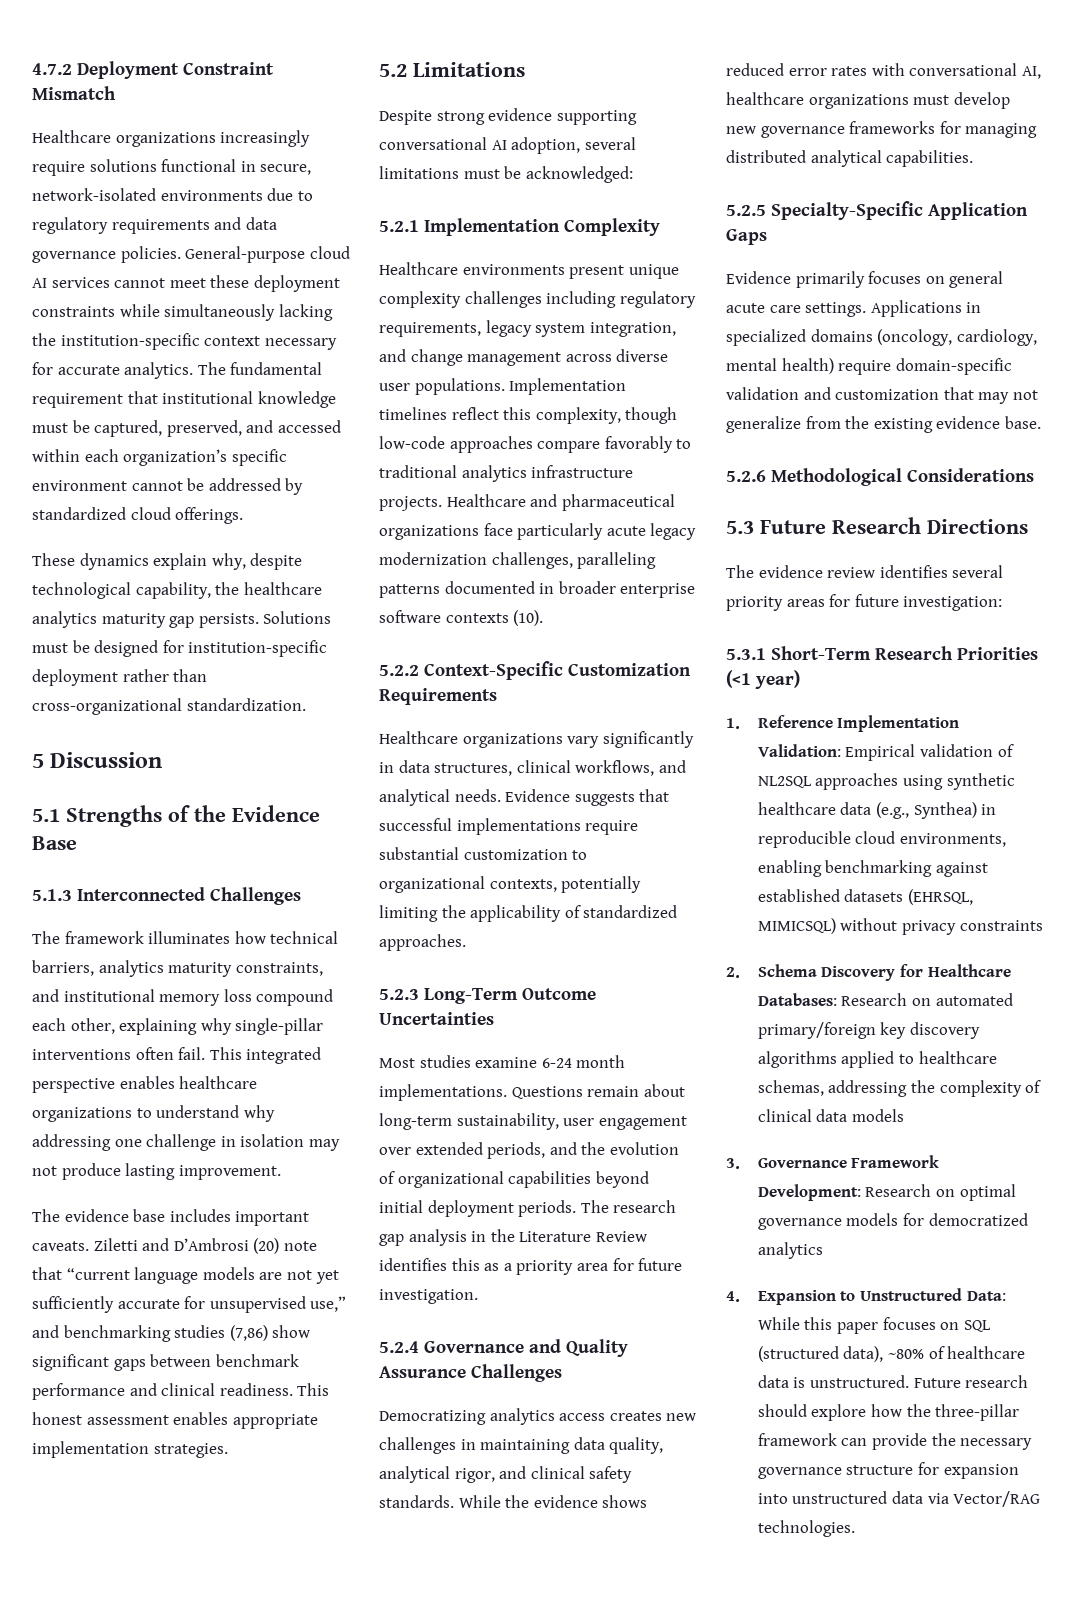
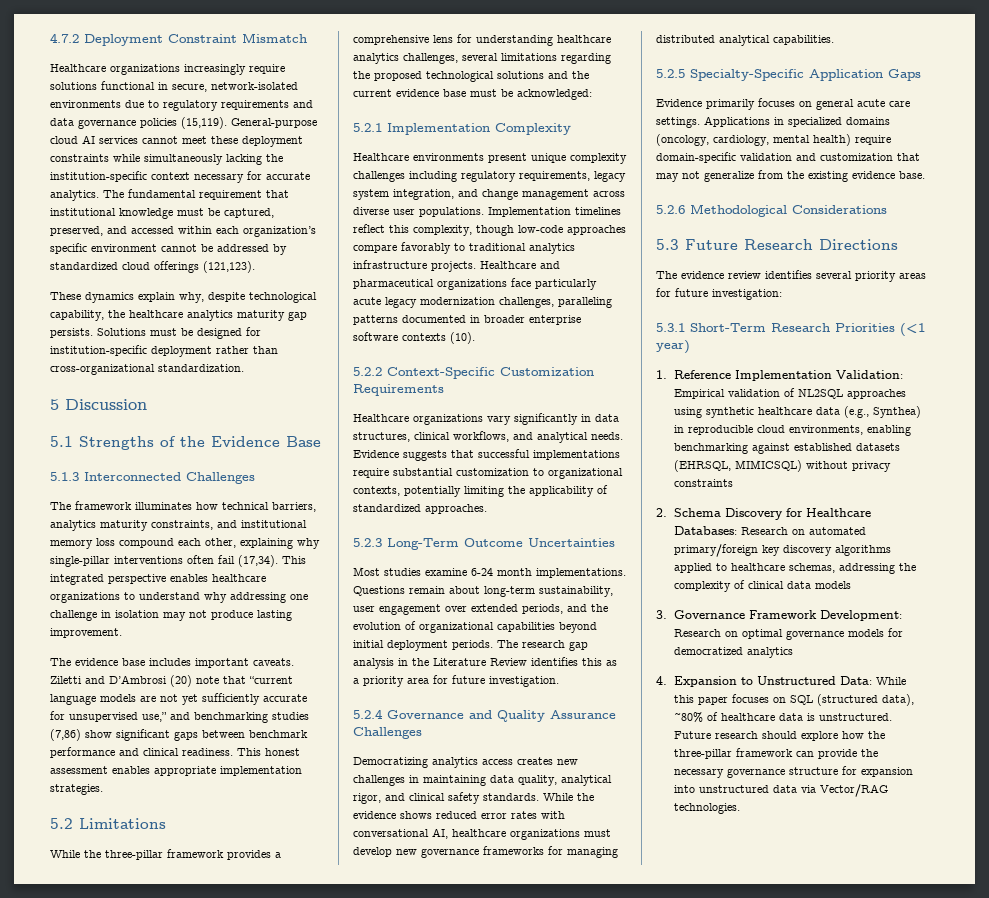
- Healthcare organizations increasingly require solutions functional in secure, network-isolated environments due to regulatory requirements and data governance policies.
+ Healthcare organizations increasingly require solutions functional in secure, network-isolated environments due to regulatory requirements and data governance policies (15,119).
- The fundamental requirement that institutional knowledge must be captured, preserved, and accessed within each organization’s specific environment cannot be addressed by standardized cloud offerings.
+ The fundamental requirement that institutional knowledge must be captured, preserved, and accessed within each organization’s specific environment cannot be addressed by standardized cloud offerings (121,123).
- The framework illuminates how technical barriers, analytics maturity constraints, and institutional memory loss compound each other, explaining why single-pillar interventions often fail.
+ The framework illuminates how technical barriers, analytics maturity constraints, and institutional memory loss compound each other, explaining why single-pillar interventions often fail (17,34).
- Despite strong evidence supporting conversational AI adoption, several limitations must be acknowledged:
+ While the three-pillar framework provides a comprehensive lens for understanding healthcare analytics challenges, several limitations regarding the proposed technological solutions and the current evidence base must be acknowledged:

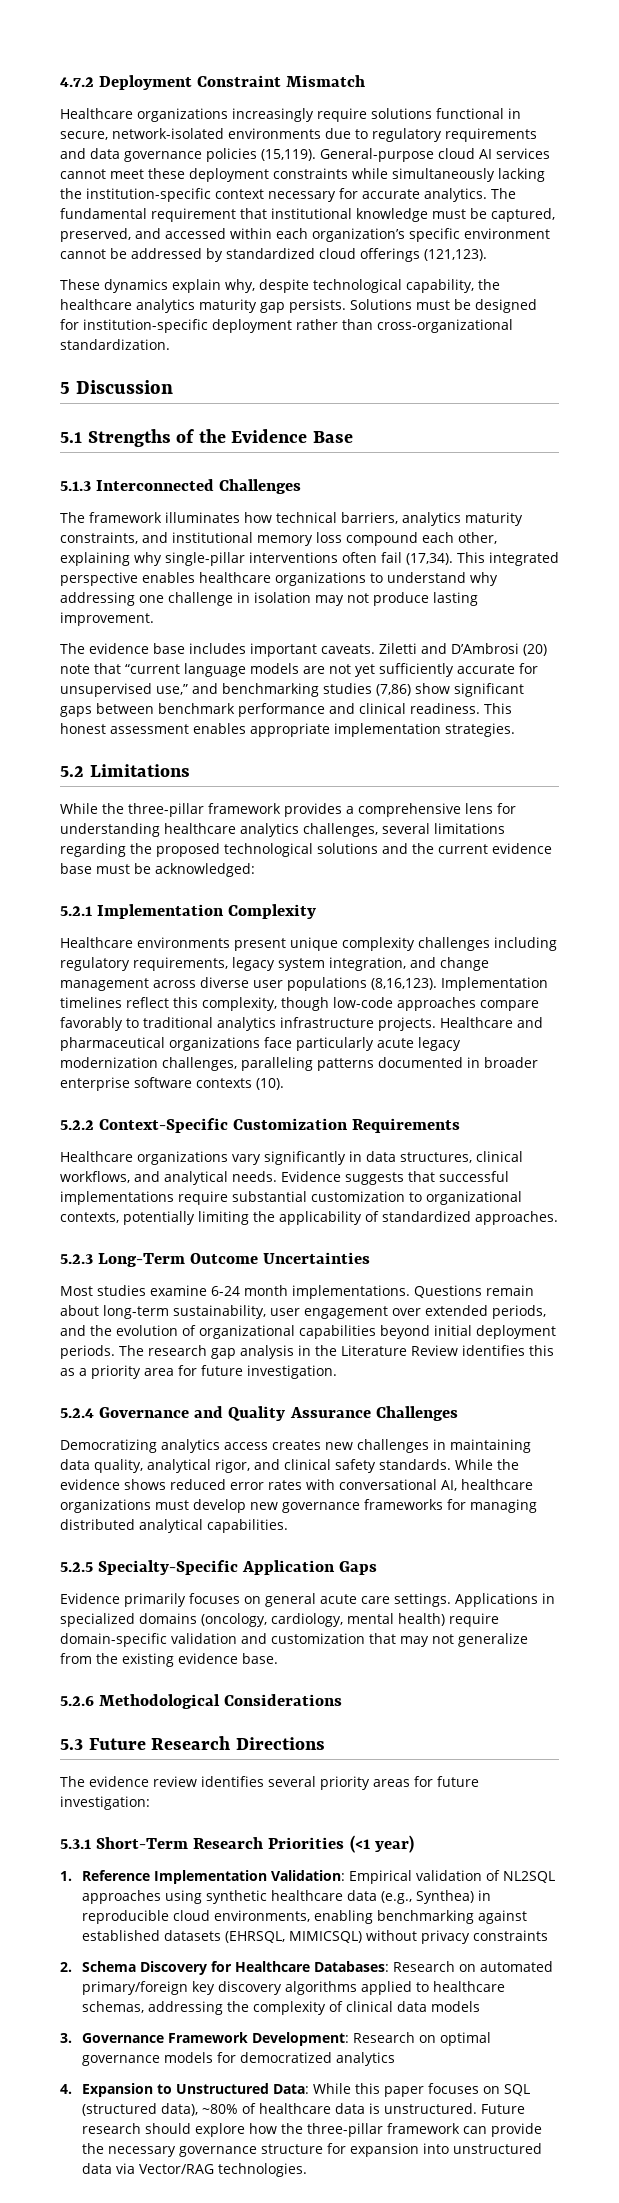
- Healthcare environments present unique complexity challenges including regulatory requirements, legacy system integration, and change management across diverse user populations.
+ Healthcare environments present unique complexity challenges including regulatory requirements, legacy system integration, and change management across diverse user populations (8,16,123).

